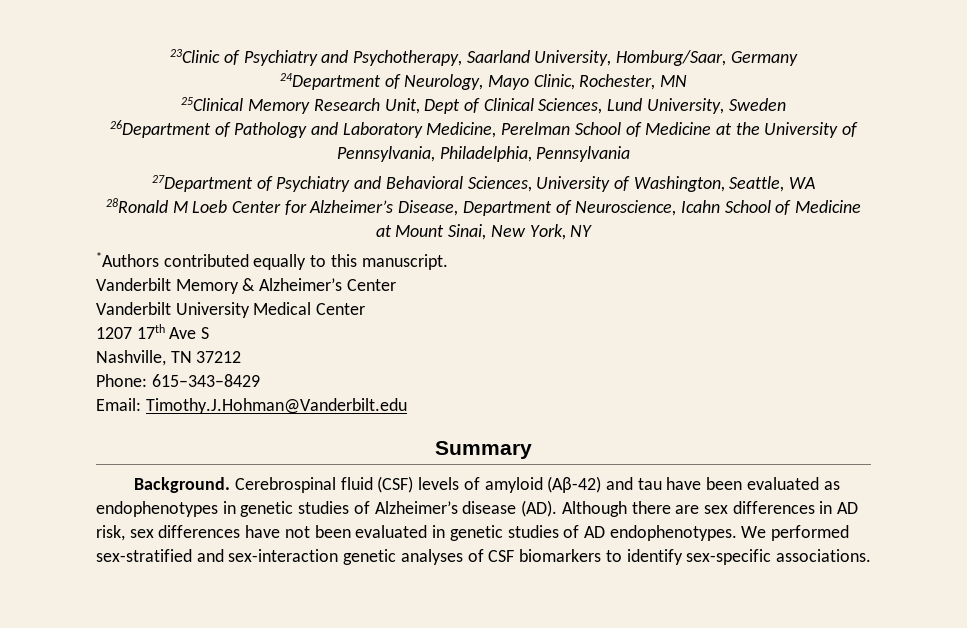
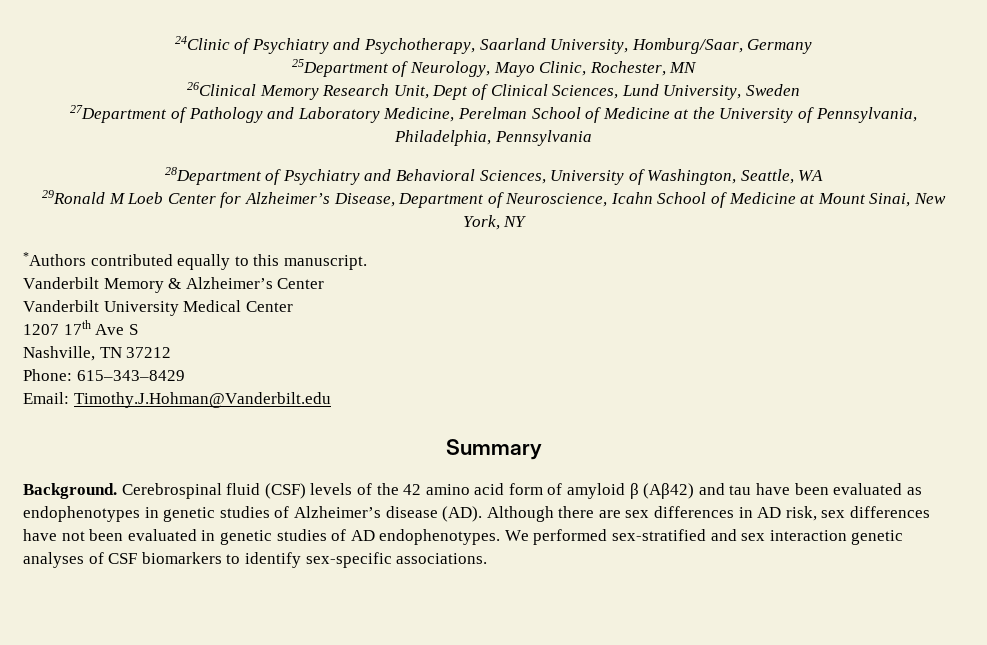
- 23Clinic of Psychiatry and Psychotherapy, Saarland University, Homburg/Saar, Germany
+ 24Clinic of Psychiatry and Psychotherapy, Saarland University, Homburg/Saar, Germany
- 24Department of Neurology, Mayo Clinic, Rochester, MN
+ 25Department of Neurology, Mayo Clinic, Rochester, MN
- 25Clinical Memory Research Unit, Dept of Clinical Sciences, Lund University, Sweden
+ 26Clinical Memory Research Unit, Dept of Clinical Sciences, Lund University, Sweden
- 26Department of Pathology and Laboratory Medicine, Perelman School of Medicine at the University of Pennsylvania, Philadelphia, Pennsylvania
+ 27Department of Pathology and Laboratory Medicine, Perelman School of Medicine at the University of Pennsylvania, Philadelphia, Pennsylvania
- 27Department of Psychiatry and Behavioral Sciences, University of Washington, Seattle, WA
+ 28Department of Psychiatry and Behavioral Sciences, University of Washington, Seattle, WA
- 28Ronald M Loeb Center for Alzheimer’s Disease, Department of Neuroscience, Icahn School of Medicine at Mount Sinai, New York, NY
+ 29Ronald M Loeb Center for Alzheimer’s Disease, Department of Neuroscience, Icahn School of Medicine at Mount Sinai, New York, NY
- Cerebrospinal fluid (CSF) levels of amyloid (Aβ-42) and tau have been evaluated as endophenotypes in genetic studies of Alzheimer’s disease (AD). Although there are sex differences in AD risk, sex differences have not been evaluated in genetic studies of AD endophenotypes.
+ Cerebrospinal fluid (CSF) levels of the 42 amino acid form of amyloid β (Aβ42) and tau have been evaluated as endophenotypes in genetic studies of Alzheimer’s disease (AD). Although there are sex differences in AD risk, sex differences have not been evaluated in genetic studies of AD endophenotypes.
- We performed sex-stratified and sex-interaction genetic analyses of CSF biomarkers to identify sex-specific associations.
+ We performed sex-stratified and sex interaction genetic analyses of CSF biomarkers to identify sex-specific associations.

